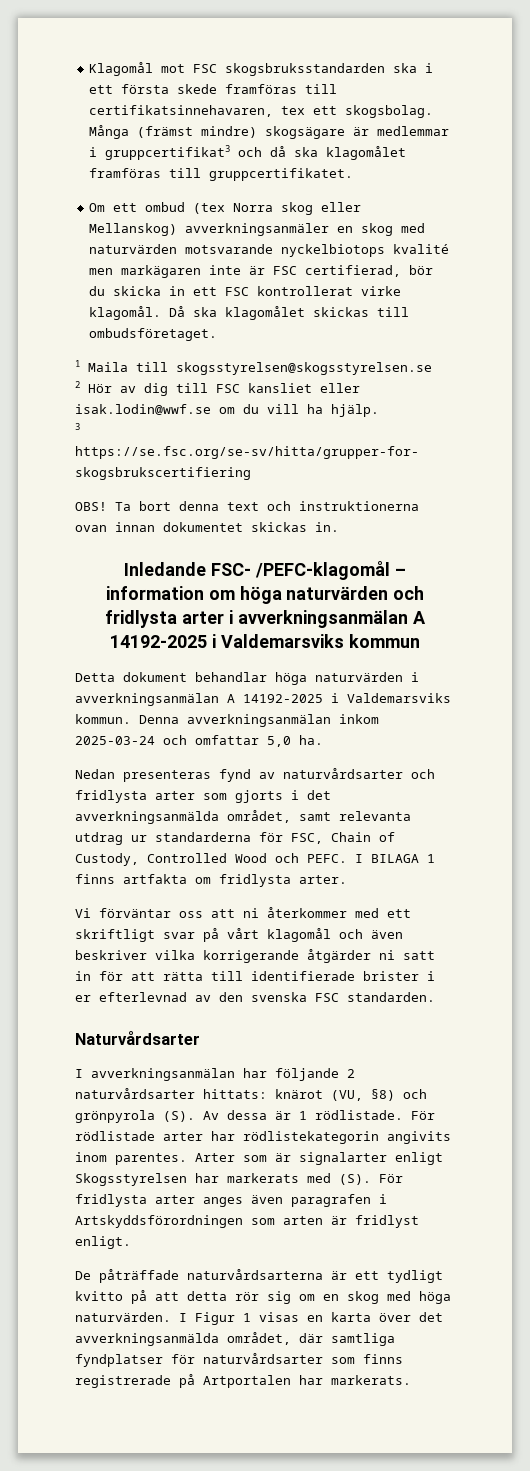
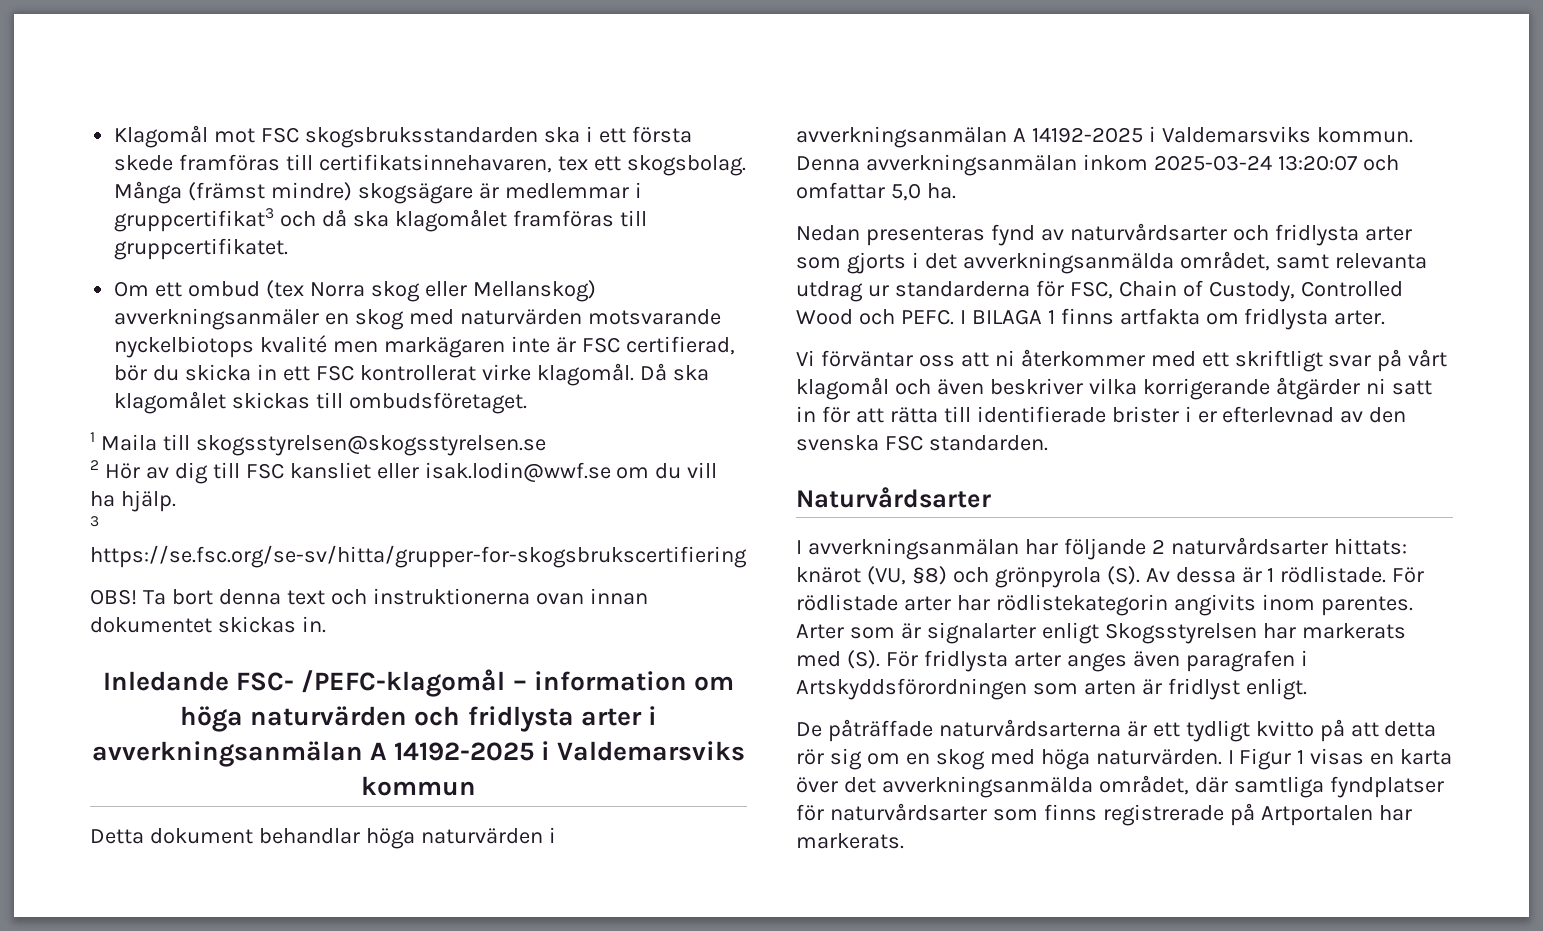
- Denna avverkningsanmälan inkom 2025-03-24 och omfattar 5,0 ha.
+ Denna avverkningsanmälan inkom 2025-03-24 13:20:07 och omfattar 5,0 ha.

